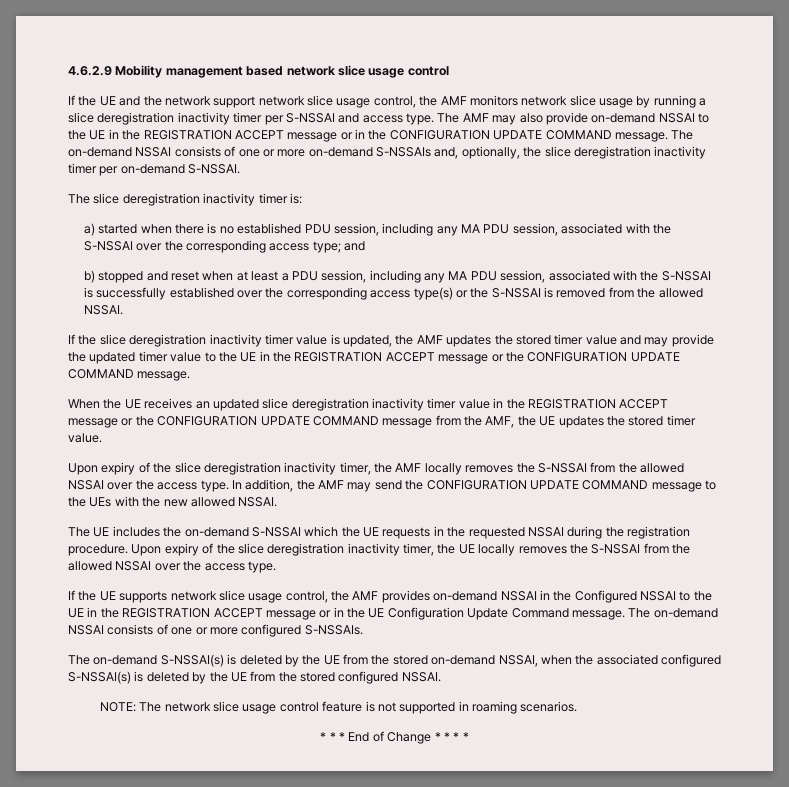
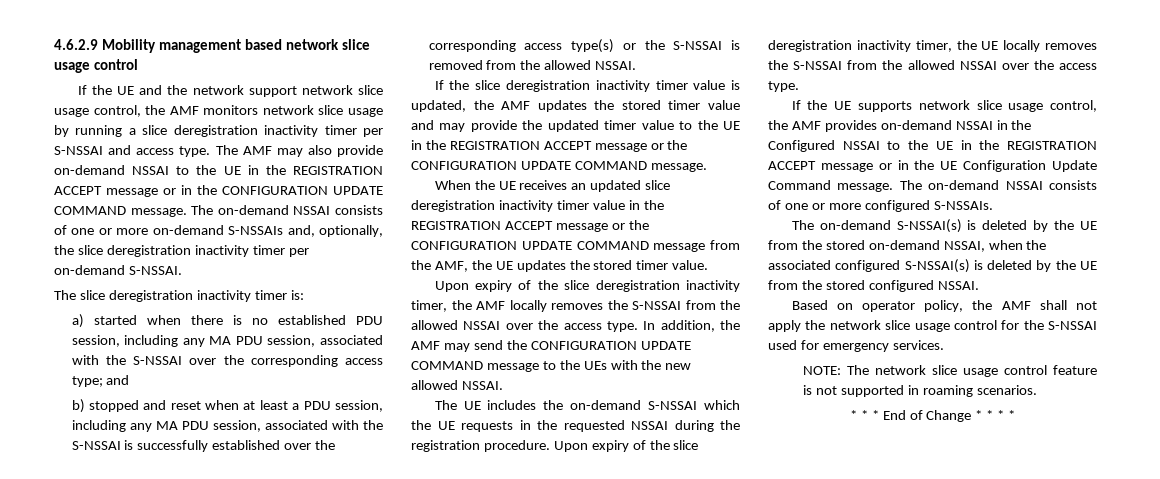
+ Based on operator policy, the AMF shall not apply the network slice usage control for the S-NSSAI used for emergency services.

